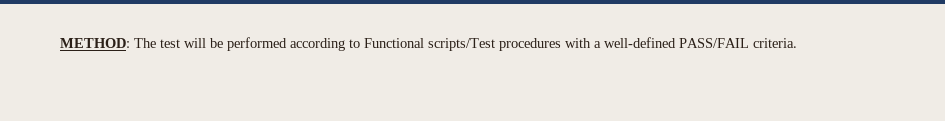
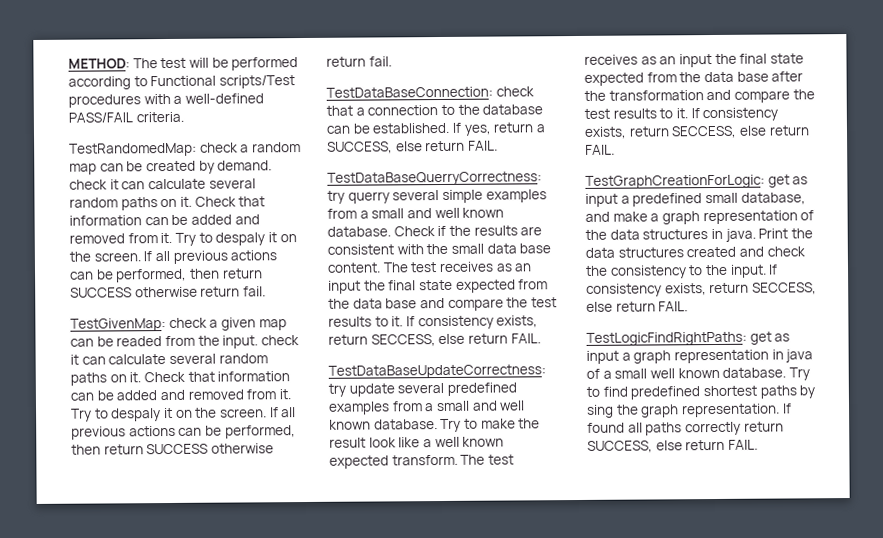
+ TestRandomedMap: check a random map can be created by demand. check it can calculate several random paths on it. Check that information can be added and removed from it. Try to despaly it on the screen. If all previous actions can be performed, then return SUCCESS otherwise return fail.
+ TestGivenMap: check a given map can be readed from the input. check it can calculate several random paths on it. Check that information can be added and removed from it. Try to despaly it on the screen. If all previous actions can be performed, then return SUCCESS otherwise return fail.
+ TestDataBaseConnection: check that a connection to the database can be established. If yes, return a SUCCESS, else return FAIL.
+ TestDataBaseQuerryCorrectness: try querry several simple examples from a small and well known database. Check if the results are consistent with the small data base content. The test receives as an input the final state expected from the data base and compare the test results to it. If consistency exists, return SECCESS, else return FAIL.
+ TestDataBaseUpdateCorrectness: try update several predefined examples from a small and well known database. Try to make the result look like a well known expected transform. The test receives as an input the final state expected from the data base after the transformation and compare the test results to it. If consistency exists, return SECCESS, else return FAIL.
+ TestGraphCreationForLogic: get as input a predefined small database, and make a graph representation of the data structures in java. Print the data structures created and check the consistency to the input. If consistency exists, return SECCESS, else return FAIL.
+ TestLogicFindRightPaths: get as input a graph representation in java of a small well known database. Try to find predefined shortest paths by sing the graph representation. If found all paths correctly return SUCCESS, else return FAIL.

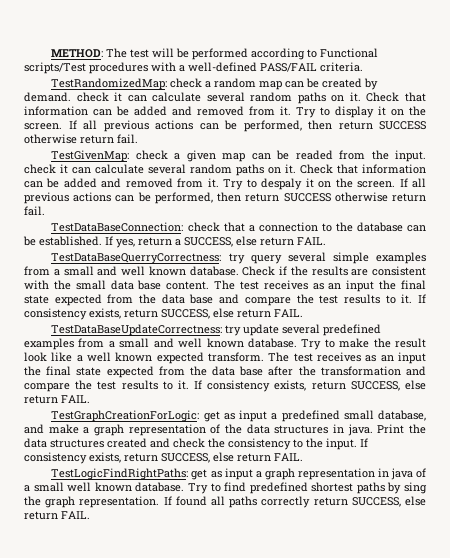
- TestRandomedMap: check a random map can be created by demand. check it can calculate several random paths on it. Check that information can be added and removed from it. Try to despaly it on the screen.
+ TestRandomizedMap: check a random map can be created by demand. check it can calculate several random paths on it. Check that information can be added and removed from it. Try to display it on the screen.
- TestDataBaseQuerryCorrectness: try querry several simple examples from a small and well known database.
+ TestDataBaseQuerryCorrectness: try query several simple examples from a small and well known database.
- The test receives as an input the final state expected from the data base and compare the test results to it. If consistency exists, return SECCESS, else return FAIL.
+ The test receives as an input the final state expected from the data base and compare the test results to it. If consistency exists, return SUCCESS, else return FAIL.
- The test receives as an input the final state expected from the data base after the transformation and compare the test results to it. If consistency exists, return SECCESS, else return FAIL.
+ The test receives as an input the final state expected from the data base after the transformation and compare the test results to it. If consistency exists, return SUCCESS, else return FAIL.
- Print the data structures created and check the consistency to the input. If consistency exists, return SECCESS, else return FAIL.
+ Print the data structures created and check the consistency to the input. If consistency exists, return SUCCESS, else return FAIL.

